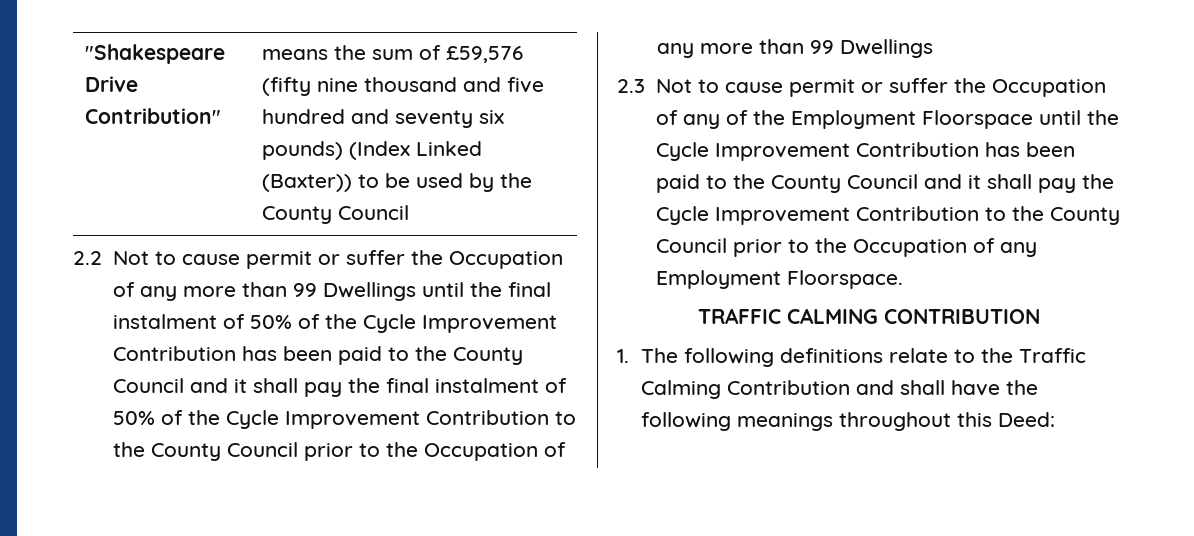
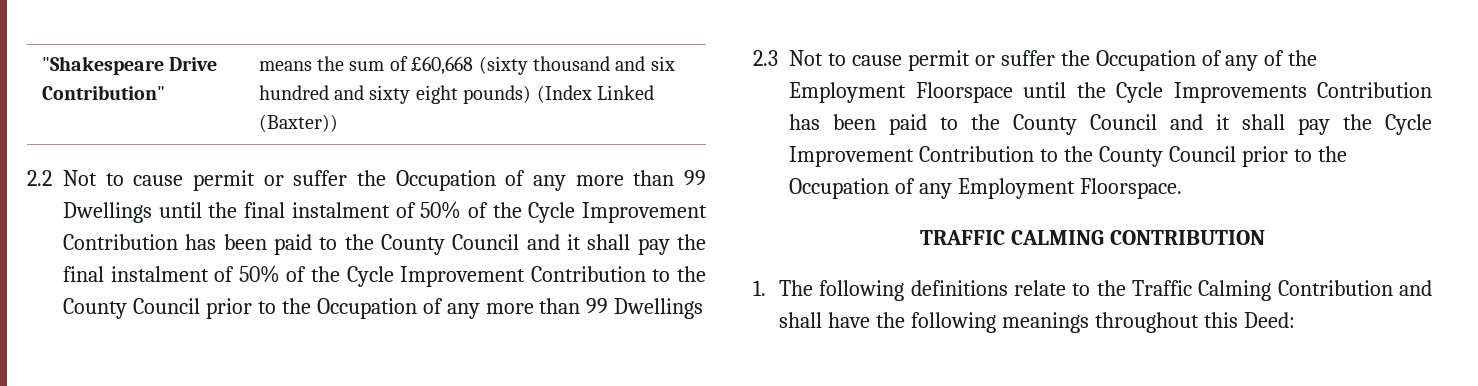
- "Shakespeare Drive Contribution" | means the sum of £59,576 (fifty nine thousand and five hundred and seventy six pounds) (Index Linked (Baxter)) to be used by the County Council
+ "Shakespeare Drive Contribution" | means the sum of £60,668 (sixty thousand and six hundred and sixty eight pounds) (Index Linked (Baxter))
- 2.3 Not to cause permit or suffer the Occupation of any of the Employment Floorspace until the Cycle Improvement Contribution has been paid to the County Council and it shall pay the Cycle Improvement Contribution to the County Council prior to the Occupation of any Employment Floorspace.
+ 2.3 Not to cause permit or suffer the Occupation of any of the Employment Floorspace until the Cycle Improvements Contribution has been paid to the County Council and it shall pay the Cycle Improvement Contribution to the County Council prior to the Occupation of any Employment Floorspace.

